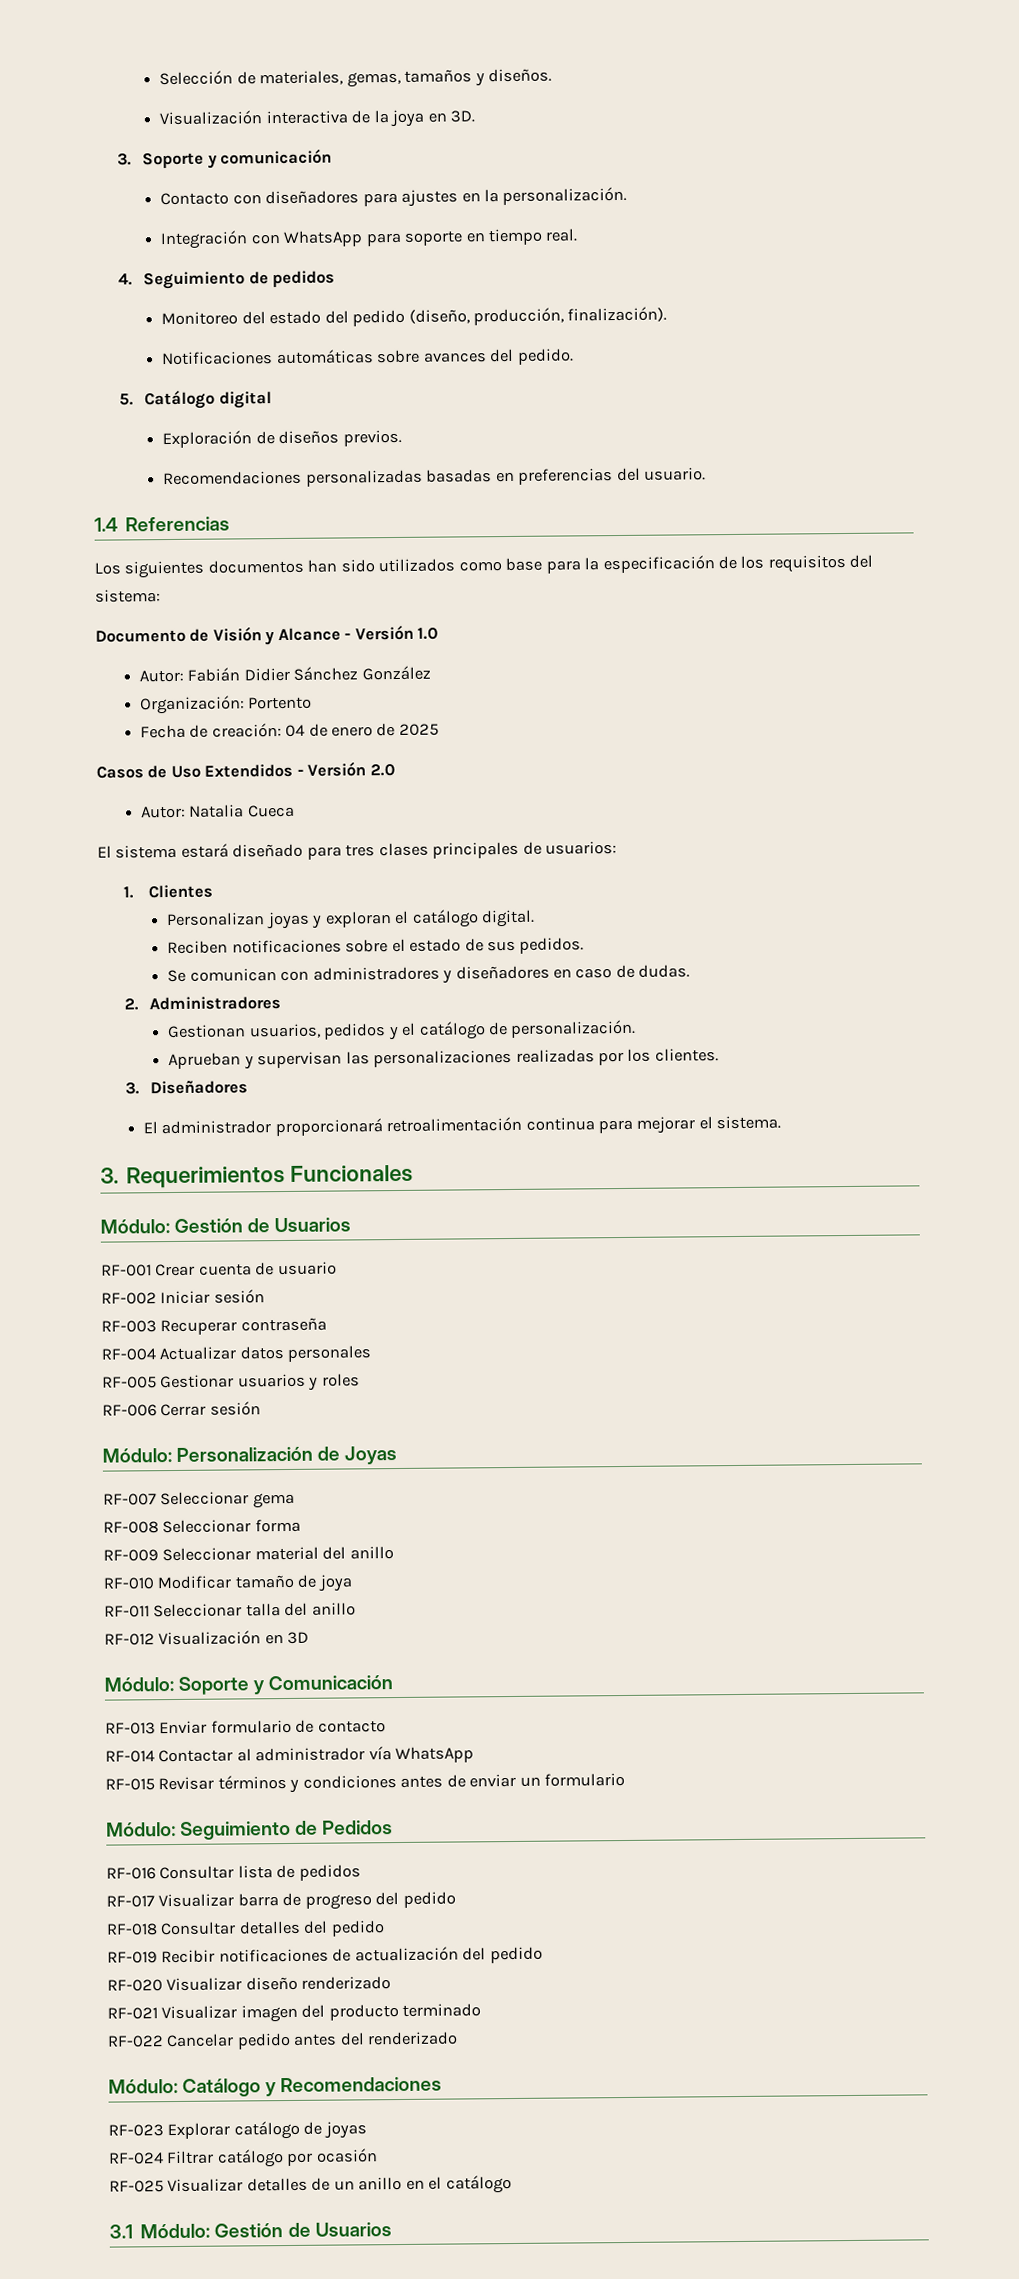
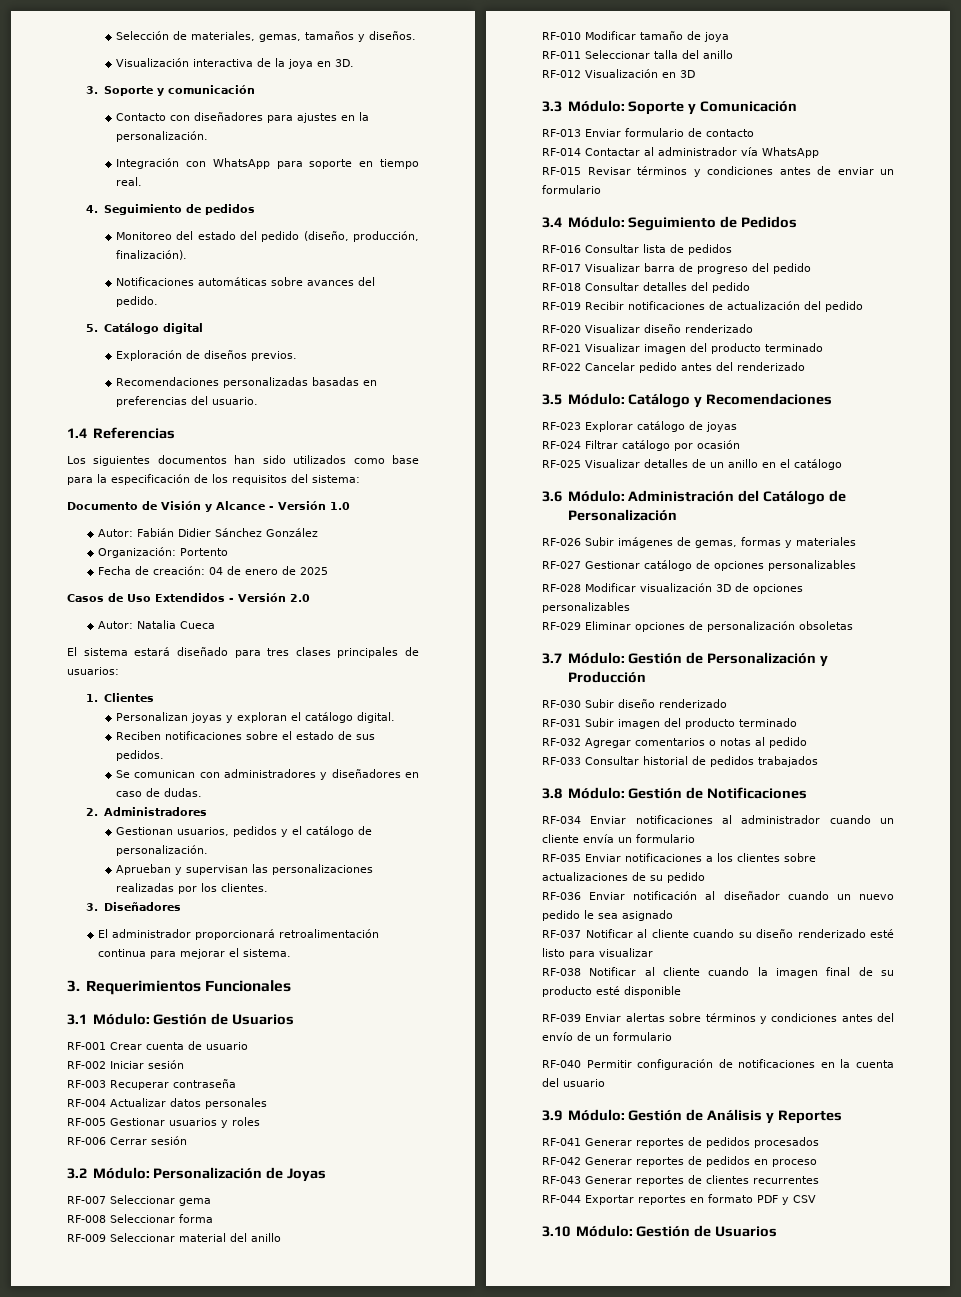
  3. Requerimientos Funcionales
- Módulo: Gestión de Usuarios
+ 3.1 Módulo: Gestión de Usuarios
- Módulo: Personalización de Joyas
+ 3.2 Módulo: Personalización de Joyas
- Módulo: Soporte y Comunicación
+ 3.3 Módulo: Soporte y Comunicación
- Módulo: Seguimiento de Pedidos
+ 3.4 Módulo: Seguimiento de Pedidos
- Módulo: Catálogo y Recomendaciones
+ 3.5 Módulo: Catálogo y Recomendaciones
- 3.1 Módulo: Gestión de Usuarios
+ 3.6 Módulo: Administración del Catálogo de Personalización
+ RF-026 Subir imágenes de gemas, formas y materiales
+ RF-027 Gestionar catálogo de opciones personalizables
+ RF-028 Modificar visualización 3D de opciones personalizables
+ RF-029 Eliminar opciones de personalización obsoletas
+ 3.7 Módulo: Gestión de Personalización y Producción
+ RF-030 Subir diseño renderizado
+ RF-031 Subir imagen del producto terminado
+ RF-032 Agregar comentarios o notas al pedido
+ RF-033 Consultar historial de pedidos trabajados
+ 3.8 Módulo: Gestión de Notificaciones
+ RF-034 Enviar notificaciones al administrador cuando un cliente envía un formulario
+ RF-035 Enviar notificaciones a los clientes sobre actualizaciones de su pedido
+ RF-036 Enviar notificación al diseñador cuando un nuevo pedido le sea asignado
+ RF-037 Notificar al cliente cuando su diseño renderizado esté listo para visualizar
+ RF-038 Notificar al cliente cuando la imagen final de su producto esté disponible
+ RF-039 Enviar alertas sobre términos y condiciones antes del envío de un formulario
+ RF-040 Permitir configuración de notificaciones en la cuenta del usuario
+ 3.9 Módulo: Gestión de Análisis y Reportes
+ RF-041 Generar reportes de pedidos procesados
+ RF-042 Generar reportes de pedidos en proceso
+ RF-043 Generar reportes de clientes recurrentes
+ RF-044 Exportar reportes en formato PDF y CSV
+ 3.10 Módulo: Gestión de Usuarios

